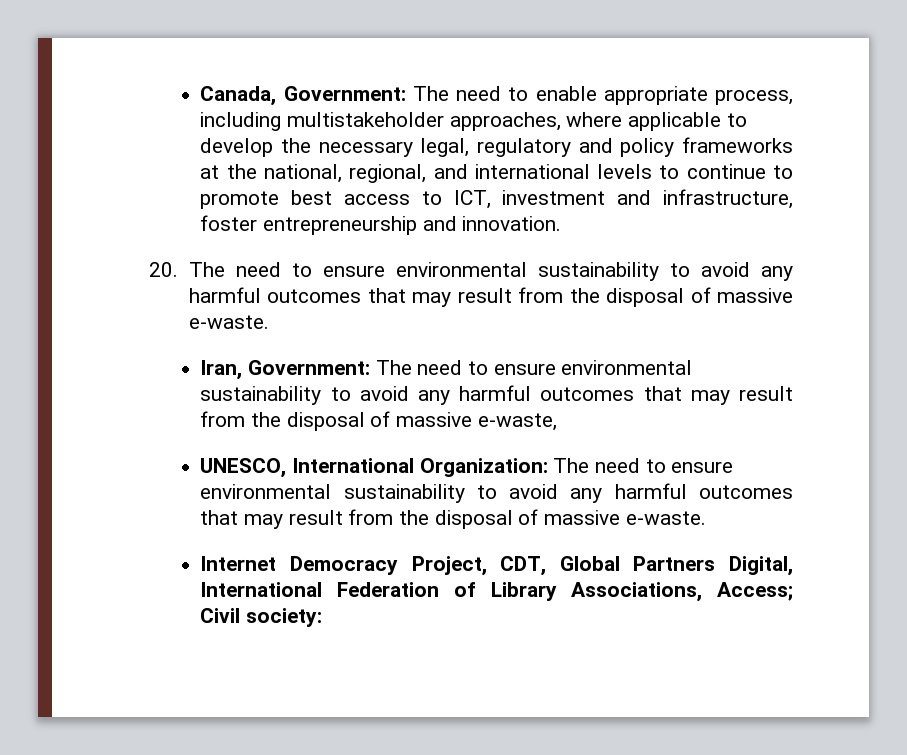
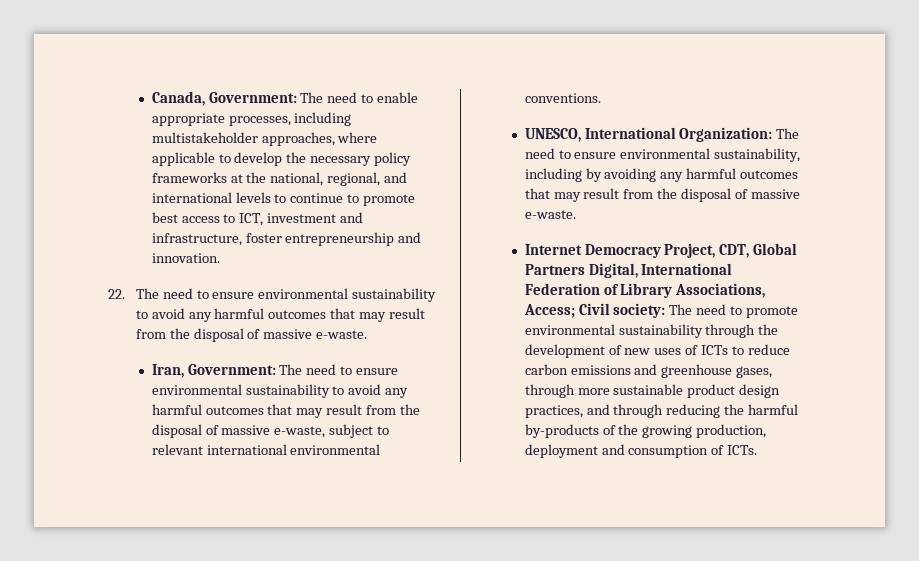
- Canada, Government: The need to enable appropriate process, including multistakeholder approaches, where applicable to develop the necessary legal, regulatory and policy frameworks at the national, regional, and international levels to continue to promote best access to ICT, investment and infrastructure, foster entrepreneurship and innovation.
+ Canada, Government: The need to enable appropriate processes, including multistakeholder approaches, where applicable to develop the necessary policy frameworks at the national, regional, and international levels to continue to promote best access to ICT, investment and infrastructure, foster entrepreneurship and innovation.
- 20. The need to ensure environmental sustainability to avoid any harmful outcomes that may result from the disposal of massive e-waste.
+ 22. The need to ensure environmental sustainability to avoid any harmful outcomes that may result from the disposal of massive e-waste.
- Iran, Government: The need to ensure environmental sustainability to avoid any harmful outcomes that may result from the disposal of massive e-waste,
+ Iran, Government: The need to ensure environmental sustainability to avoid any harmful outcomes that may result from the disposal of massive e-waste, subject to relevant international environmental conventions.
- UNESCO, International Organization: The need to ensure environmental sustainability to avoid any harmful outcomes that may result from the disposal of massive e-waste.
+ UNESCO, International Organization: The need to ensure environmental sustainability, including by avoiding any harmful outcomes that may result from the disposal of massive e-waste.
- Internet Democracy Project, CDT, Global Partners Digital, International Federation of Library Associations, Access; Civil society:
+ Internet Democracy Project, CDT, Global Partners Digital, International Federation of Library Associations, Access; Civil society: The need to promote environmental sustainability through the development of new uses of ICTs to reduce carbon emissions and greenhouse gases, through more sustainable product design practices, and through reducing the harmful by-products of the growing production, deployment and consumption of ICTs.

